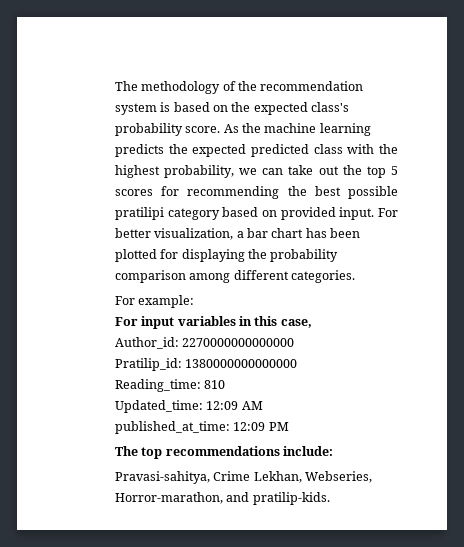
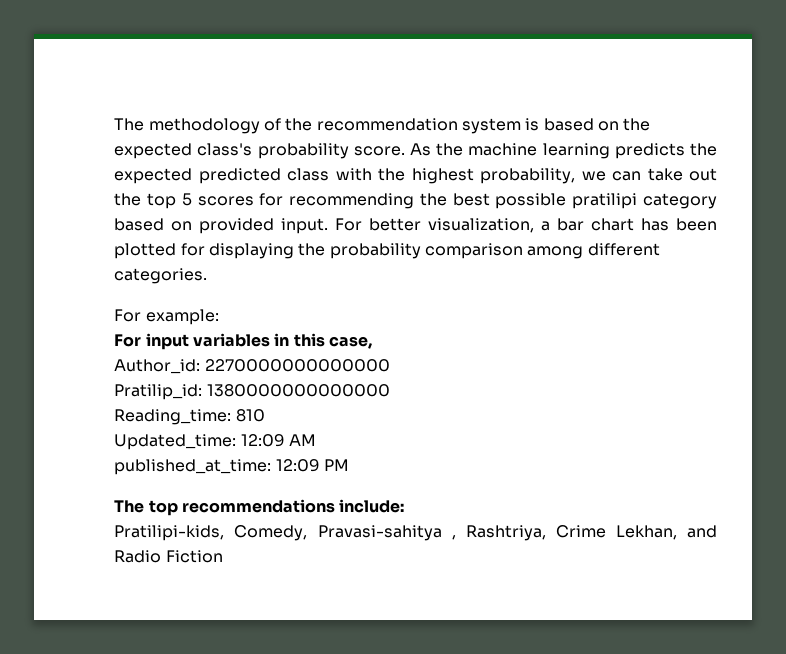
- Pravasi-sahitya, Crime Lekhan, Webseries, Horror-marathon, and pratilip-kids.
+ Pratilipi-kids, Comedy, Pravasi-sahitya , Rashtriya, Crime Lekhan, and Radio Fiction

